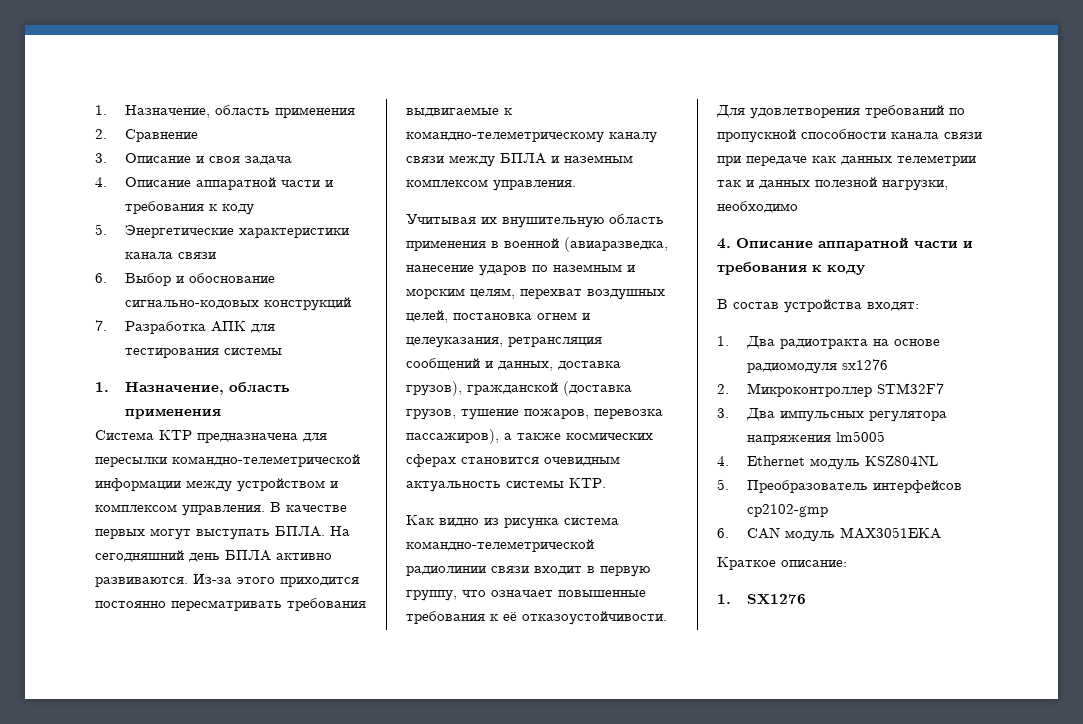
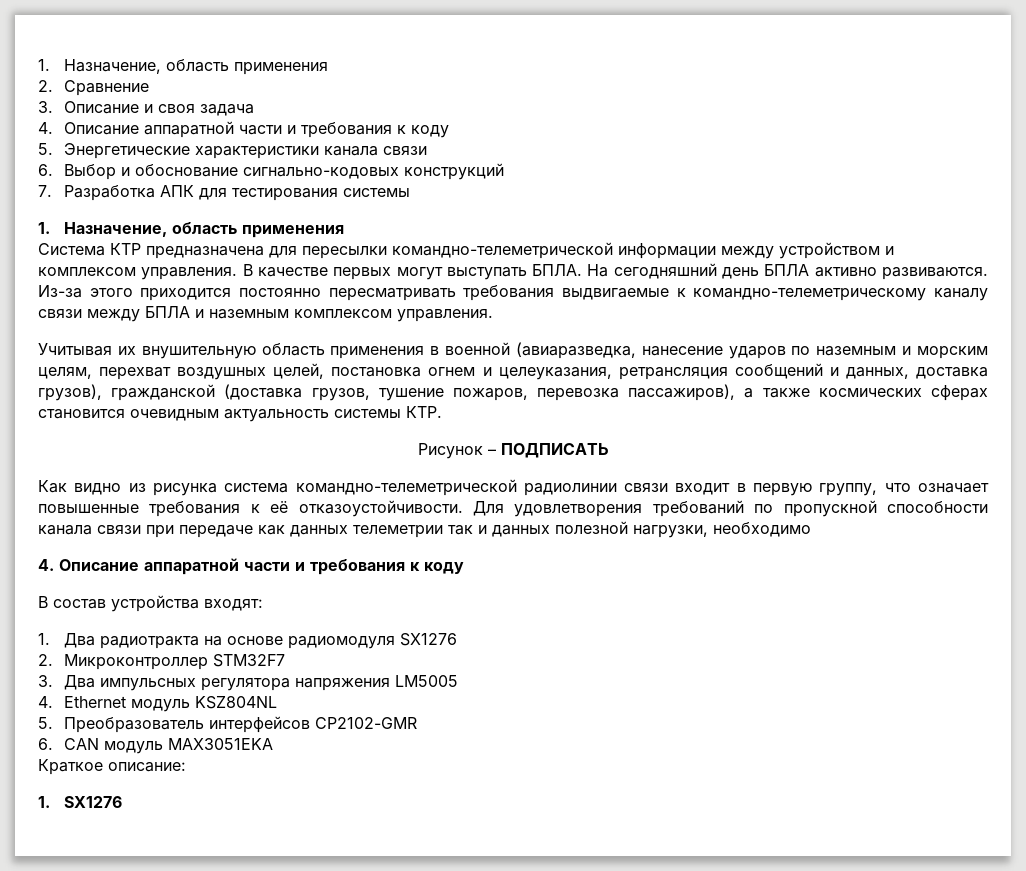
+ Рисунок – ПОДПИСАТЬ
- 1. Два радиотракта на основе радиомодуля sx1276
+ 1. Два радиотракта на основе радиомодуля SX1276
- 3. Два импульсных регулятора напряжения lm5005
+ 3. Два импульсных регулятора напряжения LM5005
- 5. Преобразователь интерфейсов cp2102-gmp
+ 5. Преобразователь интерфейсов CP2102-GMR

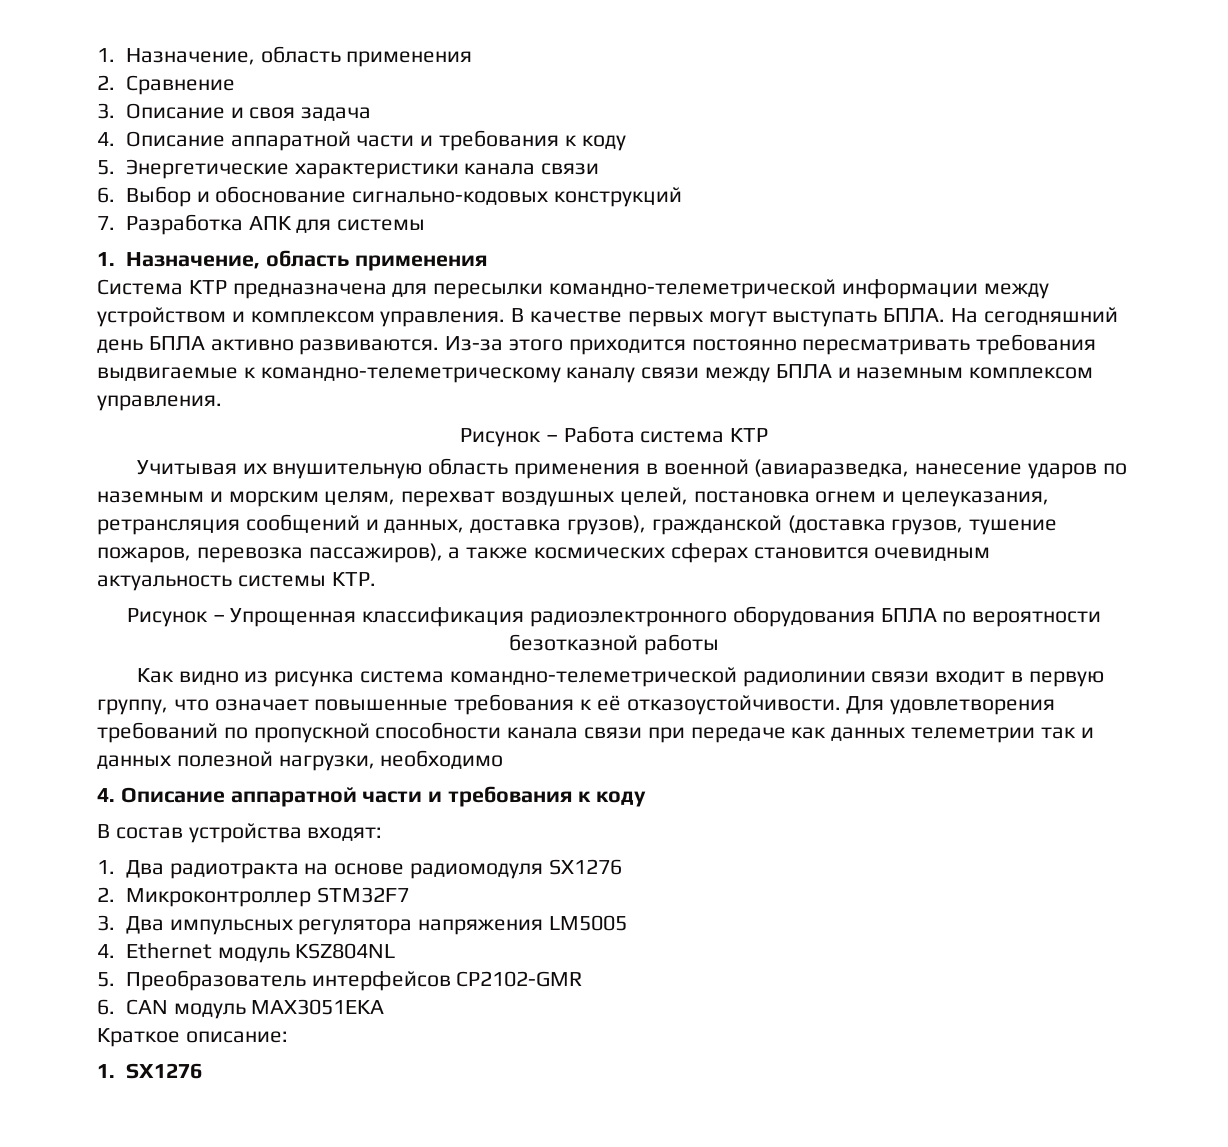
- 7. Разработка АПК для тестирования системы
+ 7. Разработка АПК для системы
+ Рисунок – Работа система КТР
- Рисунок – ПОДПИСАТЬ
+ Рисунок – Упрощенная классификация радиоэлектронного оборудования БПЛА по вероятности безотказной работы

